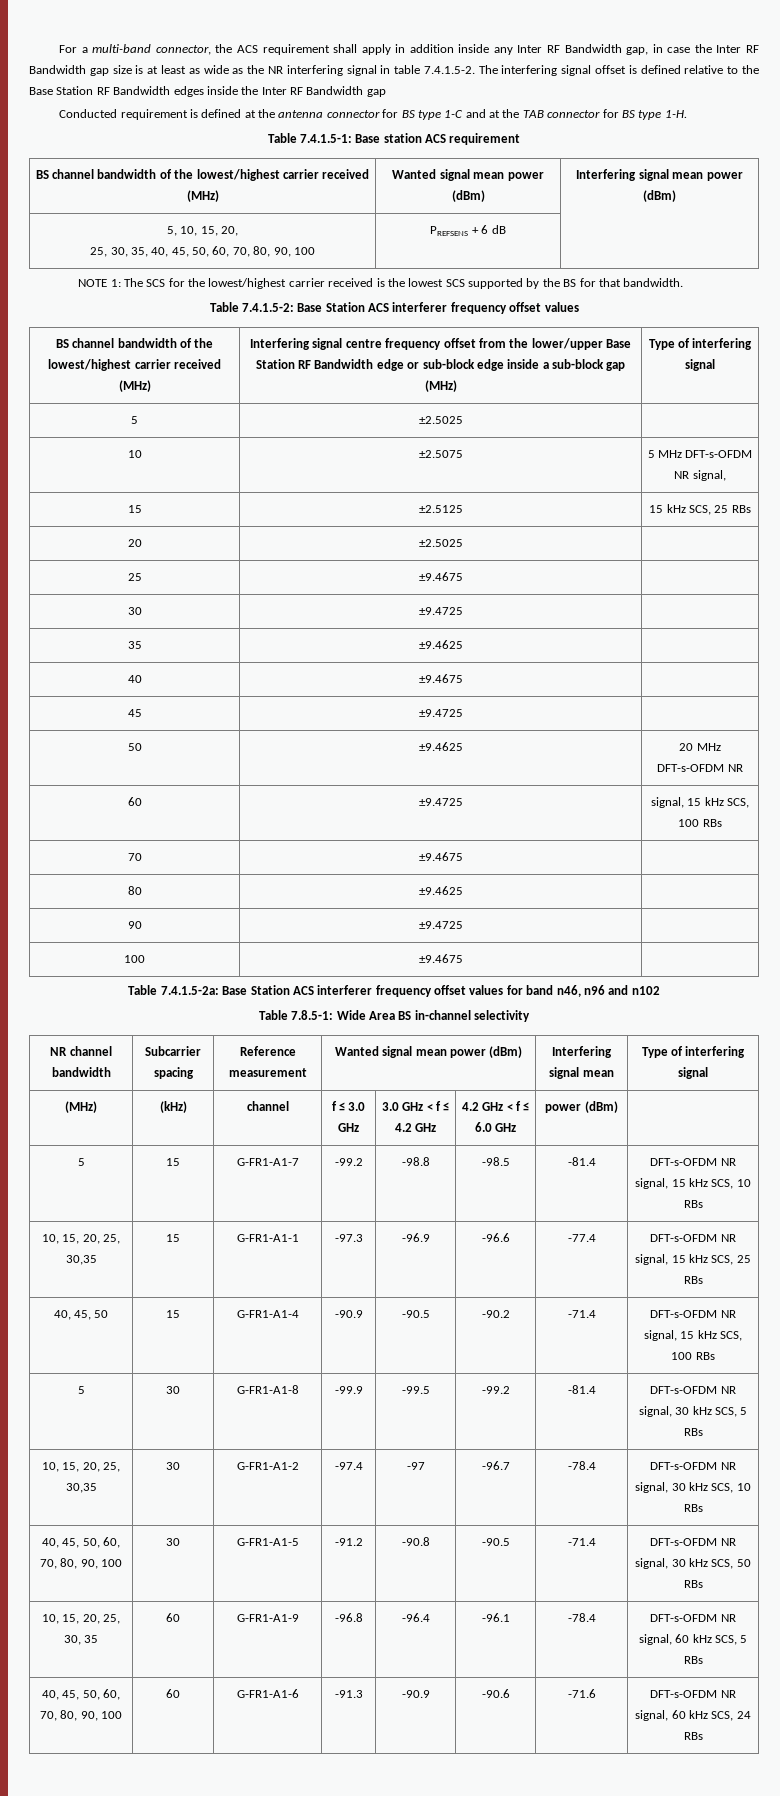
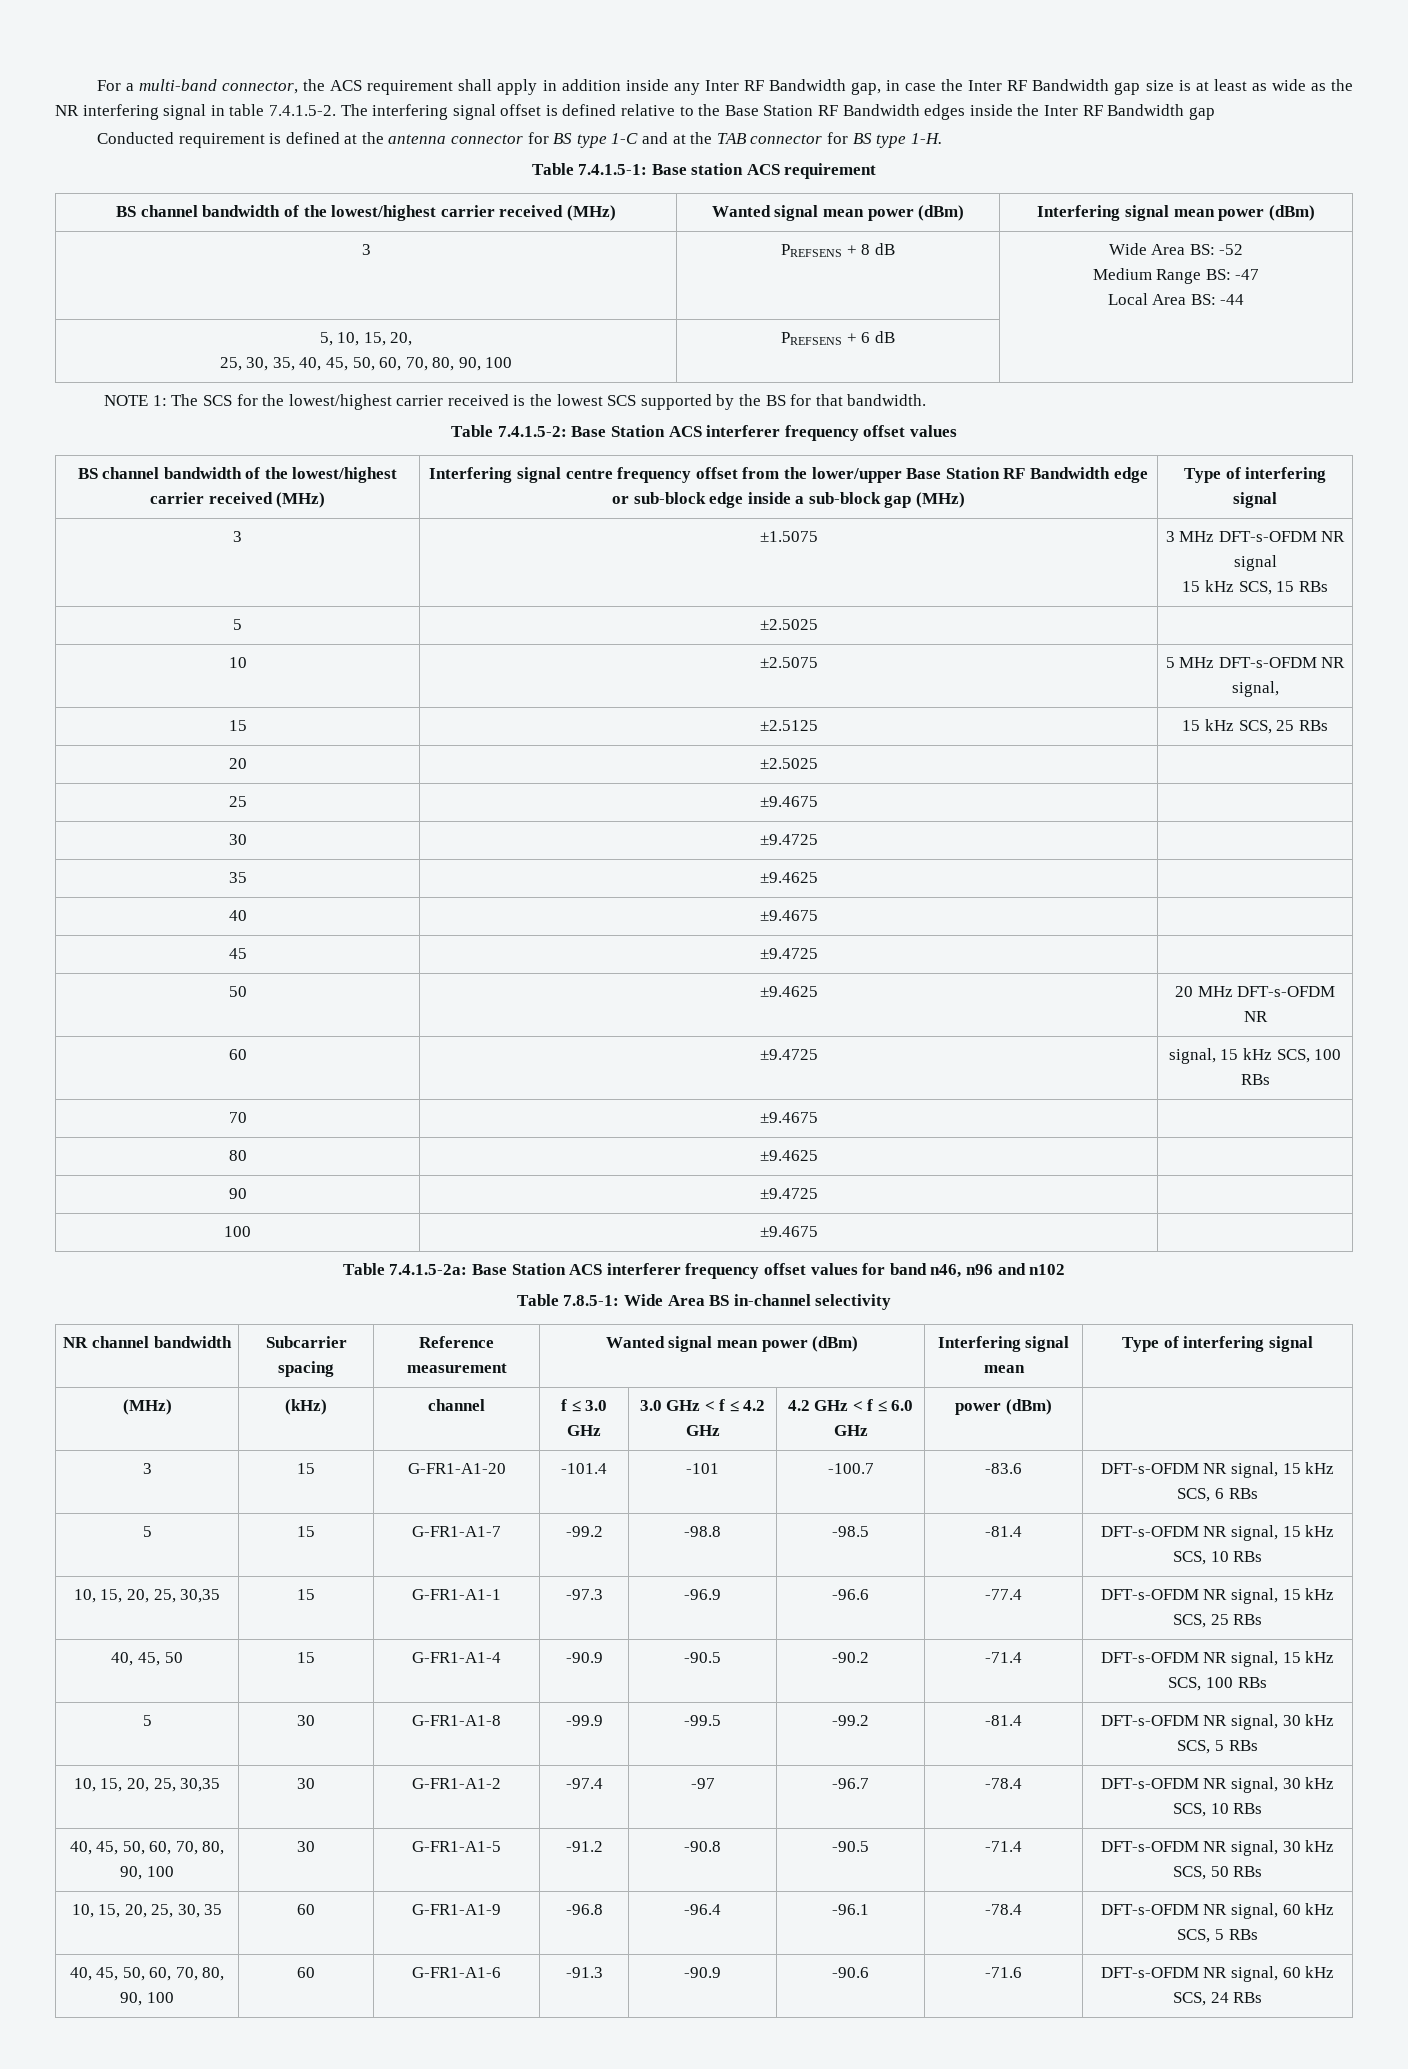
+ 3 | PREFSENS + 8 dB | Wide Area BS: -52
+ Medium Range BS: -47
+ Local Area BS: -44
+ 3 | ±1.5075 | 3 MHz DFT-s-OFDM NR signal
+ 15 kHz SCS, 15 RBs
+ 3 | 15 | G-FR1-A1-20 | -101.4 | -101 | -100.7 | -83.6 | DFT-s-OFDM NR signal, 15 kHz SCS, 6 RBs

